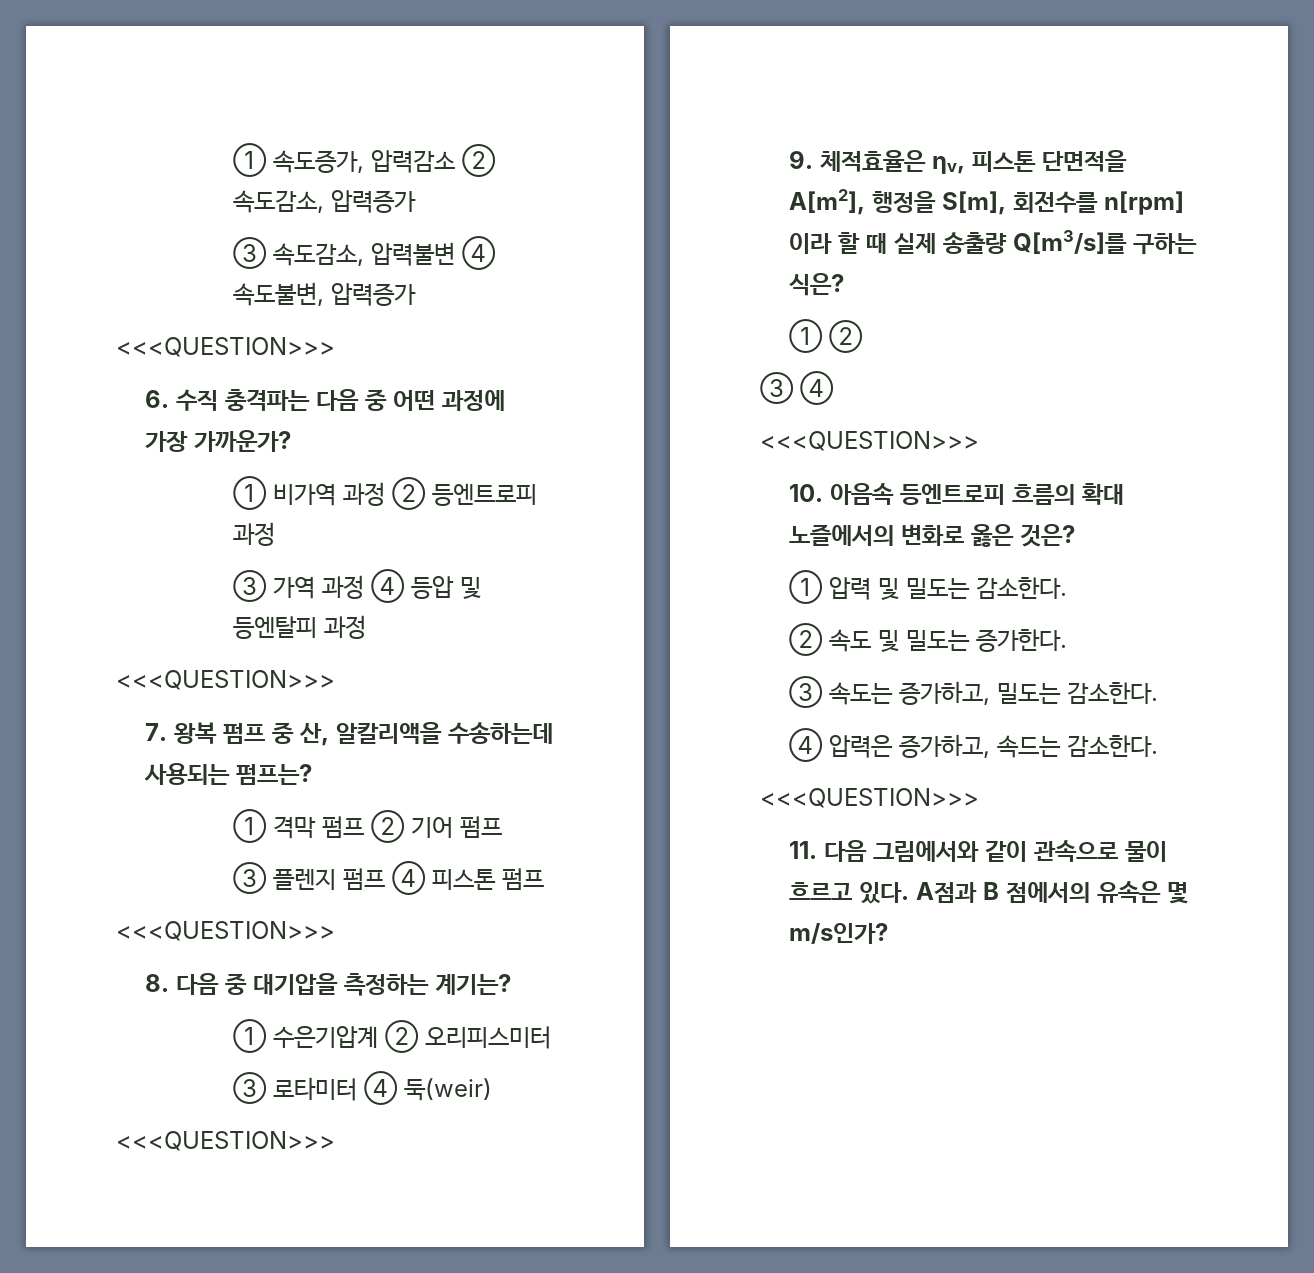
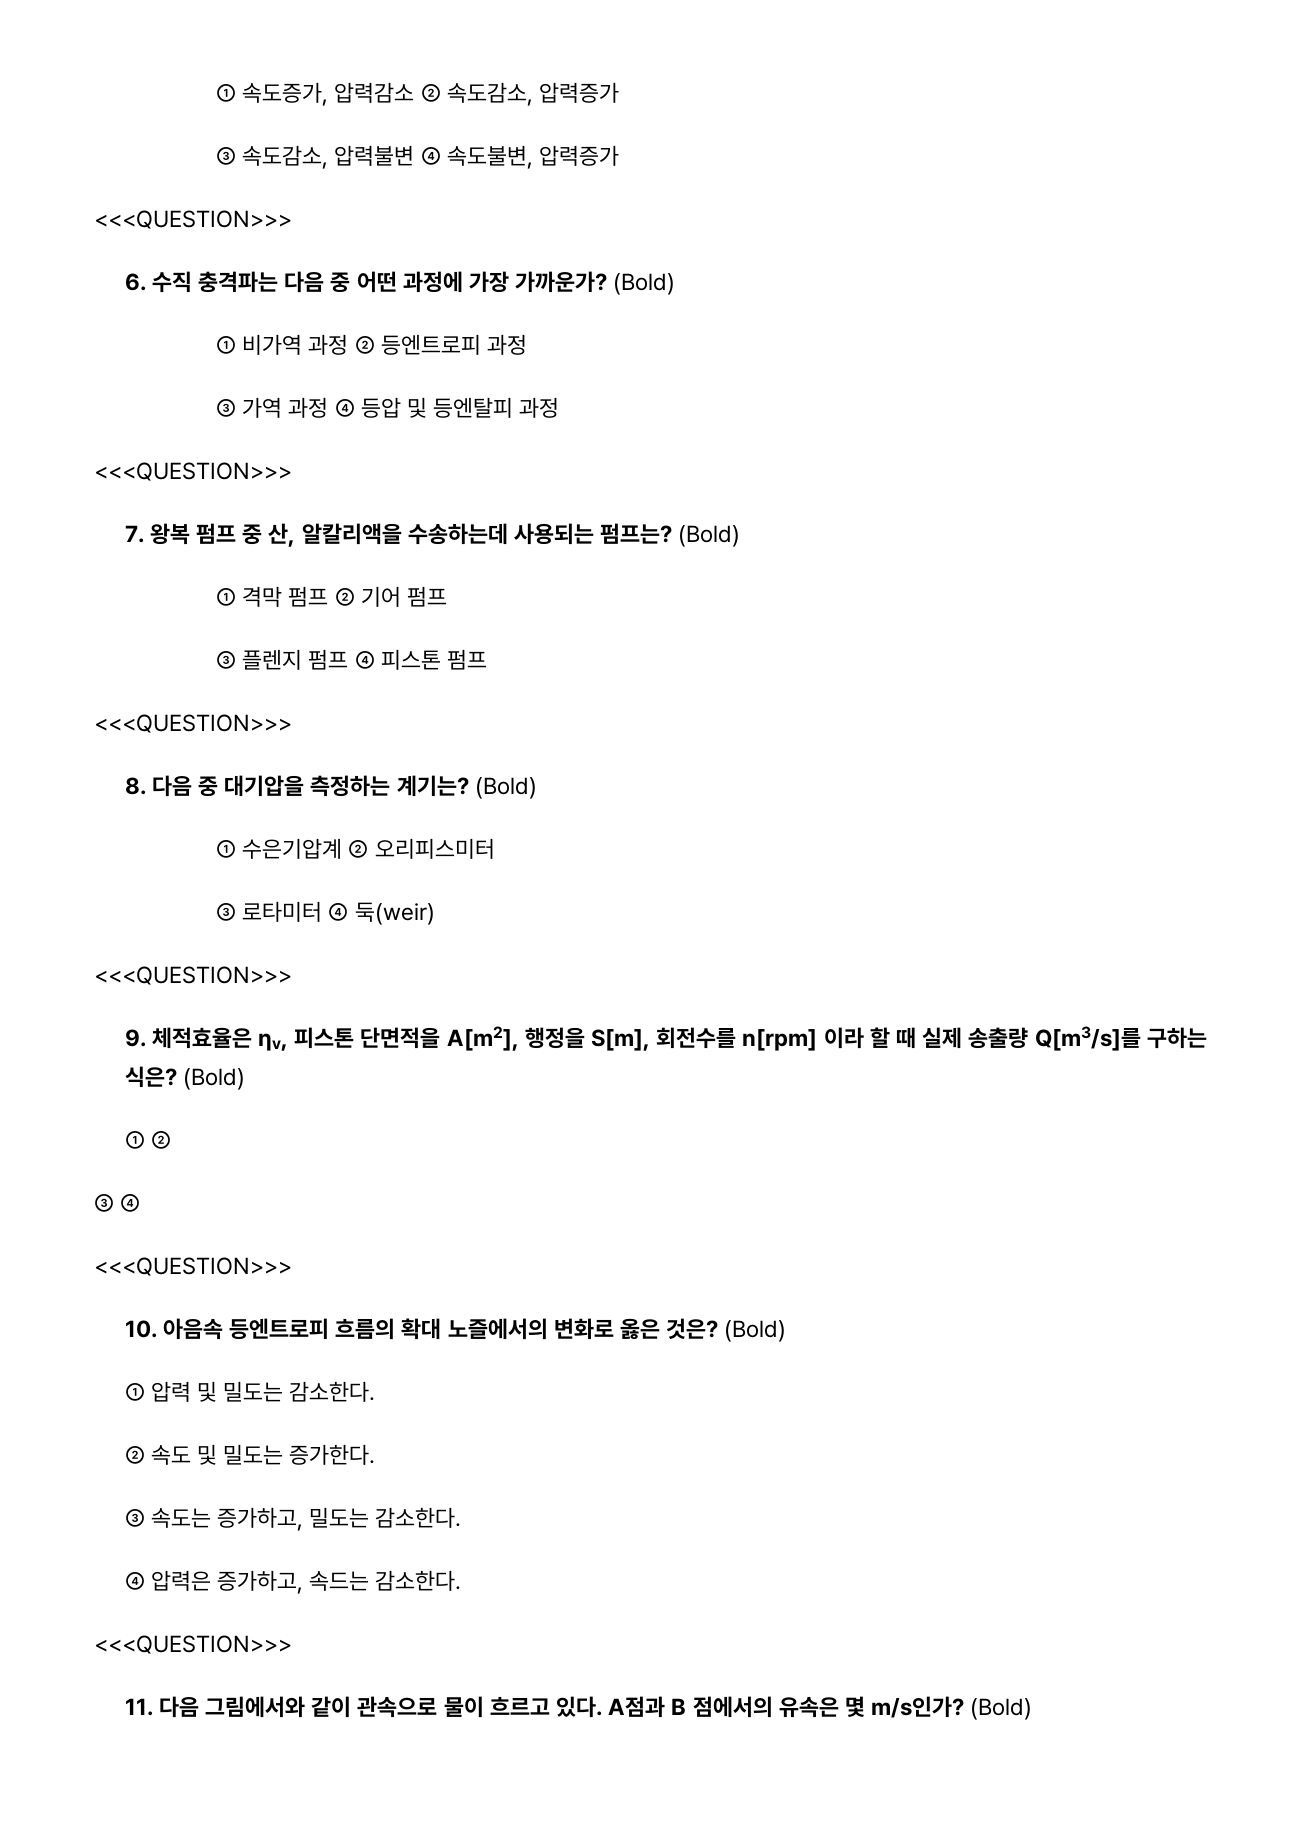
- 6. 수직 충격파는 다음 중 어떤 과정에 가장 가까운가?
+ 6. 수직 충격파는 다음 중 어떤 과정에 가장 가까운가? (Bold)
- 7. 왕복 펌프 중 산, 알칼리액을 수송하는데 사용되는 펌프는?
+ 7. 왕복 펌프 중 산, 알칼리액을 수송하는데 사용되는 펌프는? (Bold)
- 8. 다음 중 대기압을 측정하는 계기는?
+ 8. 다음 중 대기압을 측정하는 계기는? (Bold)
- 9. 체적효율은 ηv, 피스톤 단면적을 A[m2], 행정을 S[m], 회전수를 n[rpm] 이라 할 때 실제 송출량 Q[m3/s]를 구하는 식은?
+ 9. 체적효율은 ηv, 피스톤 단면적을 A[m2], 행정을 S[m], 회전수를 n[rpm] 이라 할 때 실제 송출량 Q[m3/s]를 구하는 식은? (Bold)
- 10. 아음속 등엔트로피 흐름의 확대 노즐에서의 변화로 옳은 것은?
+ 10. 아음속 등엔트로피 흐름의 확대 노즐에서의 변화로 옳은 것은? (Bold)
- A점과 B 점에서의 유속은 몇 m/s인가?
+ A점과 B 점에서의 유속은 몇 m/s인가? (Bold)

